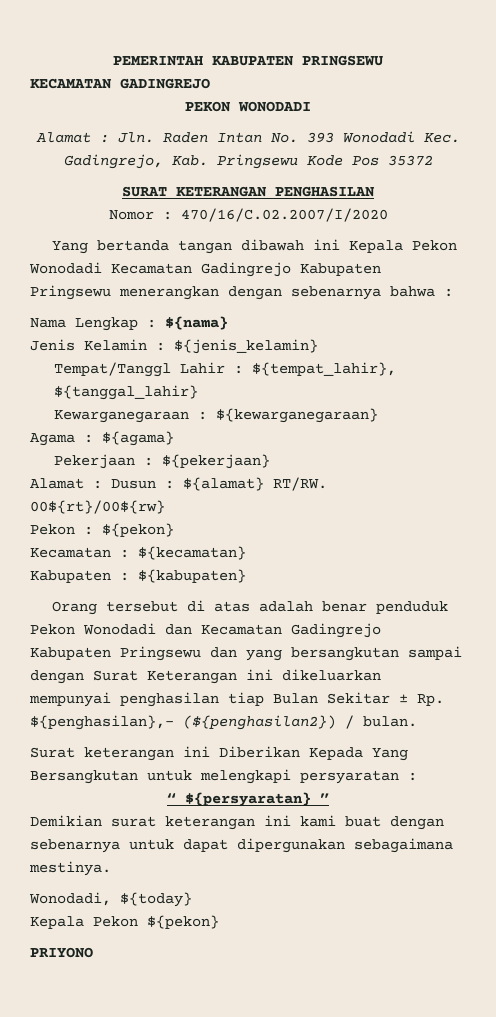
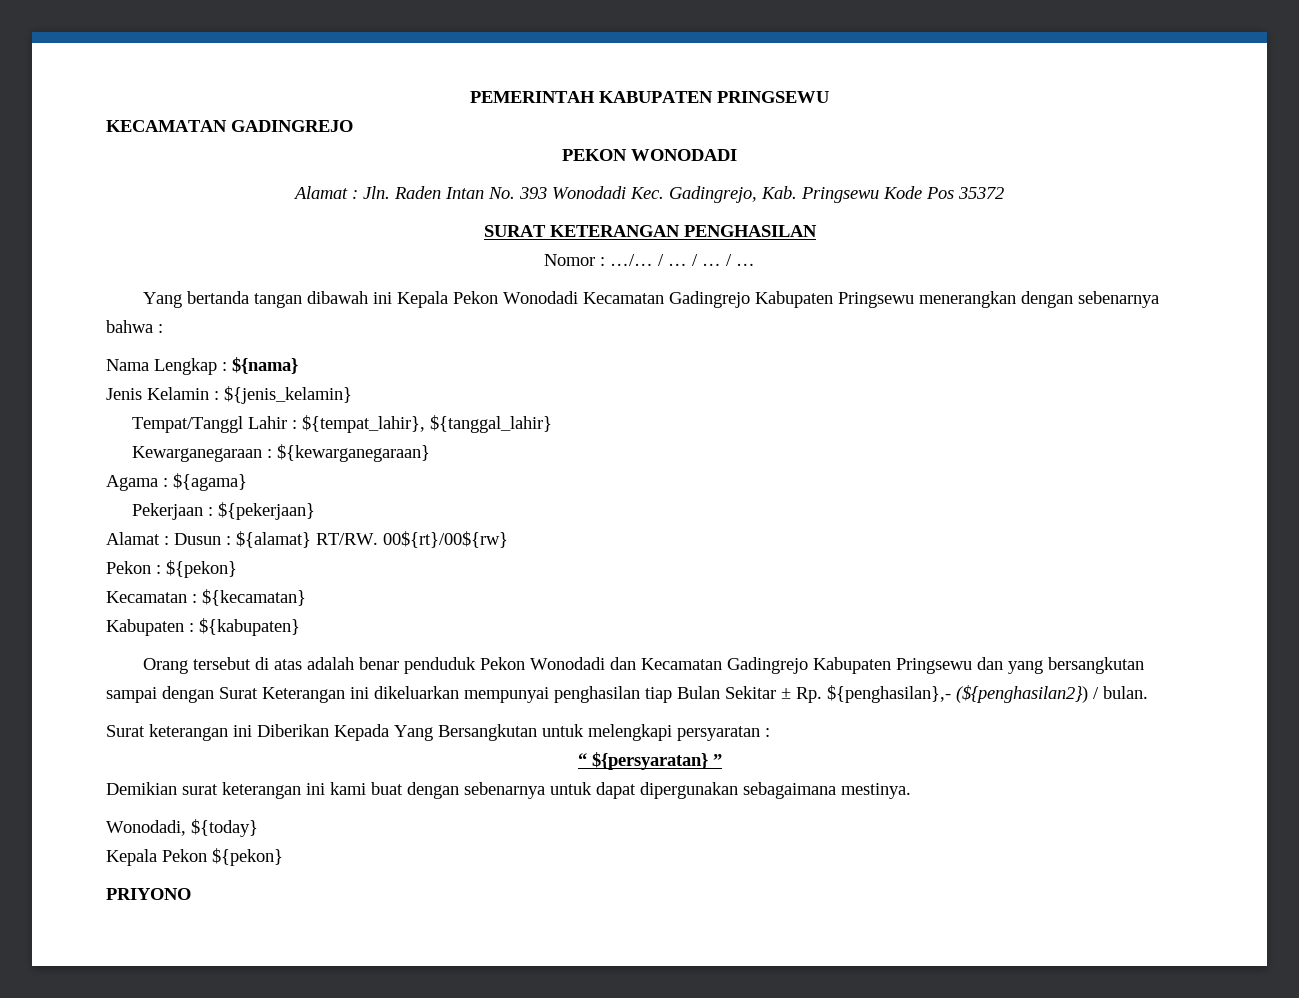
- Nomor : 470/16/C.02.2007/I/2020
+ Nomor : …/… / … / … / …

